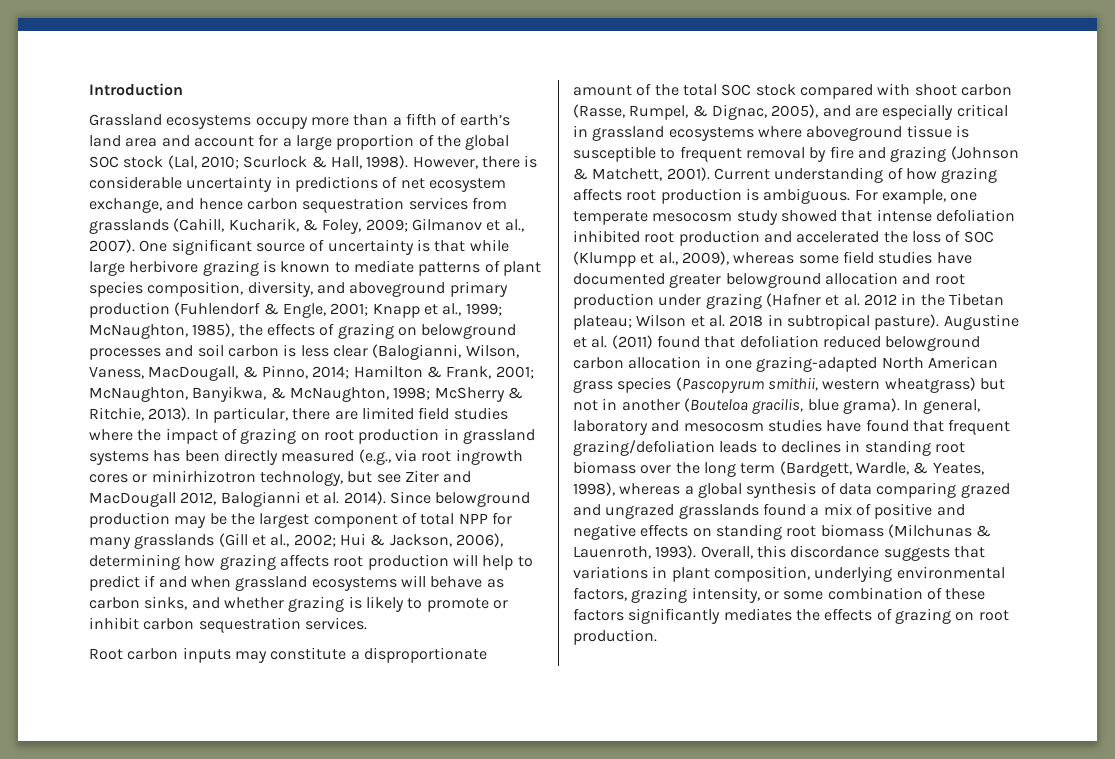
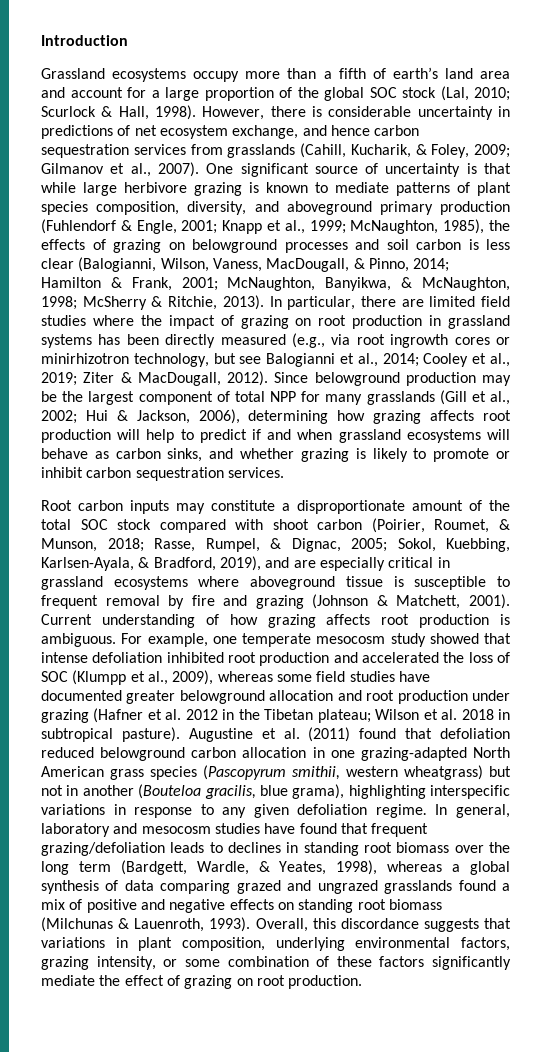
- In particular, there are limited field studies where the impact of grazing on root production in grassland systems has been directly measured (e.g., via root ingrowth cores or minirhizotron technology, but see Ziter and MacDougall 2012, Balogianni et al. 2014).
+ In particular, there are limited field studies where the impact of grazing on root production in grassland systems has been directly measured (e.g., via root ingrowth cores or minirhizotron technology, but see Balogianni et al., 2014; Cooley et al., 2019; Ziter & MacDougall, 2012).
- Root carbon inputs may constitute a disproportionate amount of the total SOC stock compared with shoot carbon (Rasse, Rumpel, & Dignac, 2005), and are especially critical in grassland ecosystems where aboveground tissue is susceptible to frequent removal by fire and grazing (Johnson & Matchett, 2001).
+ Root carbon inputs may constitute a disproportionate amount of the total SOC stock compared with shoot carbon (Poirier, Roumet, & Munson, 2018; Rasse, Rumpel, & Dignac, 2005; Sokol, Kuebbing, Karlsen-Ayala, & Bradford, 2019), and are especially critical in grassland ecosystems where aboveground tissue is susceptible to frequent removal by fire and grazing (Johnson & Matchett, 2001).
- Augustine et al. (2011) found that defoliation reduced belowground carbon allocation in one grazing-adapted North American grass species (Pascopyrum smithii, western wheatgrass) but not in another (Bouteloa gracilis, blue grama).
+ Augustine et al. (2011) found that defoliation reduced belowground carbon allocation in one grazing-adapted North American grass species (Pascopyrum smithii, western wheatgrass) but not in another (Bouteloa gracilis, blue grama), highlighting interspecific variations in response to any given defoliation regime.
- Overall, this discordance suggests that variations in plant composition, underlying environmental factors, grazing intensity, or some combination of these factors significantly mediates the effects of grazing on root production.
+ Overall, this discordance suggests that variations in plant composition, underlying environmental factors, grazing intensity, or some combination of these factors significantly mediate the effect of grazing on root production.

